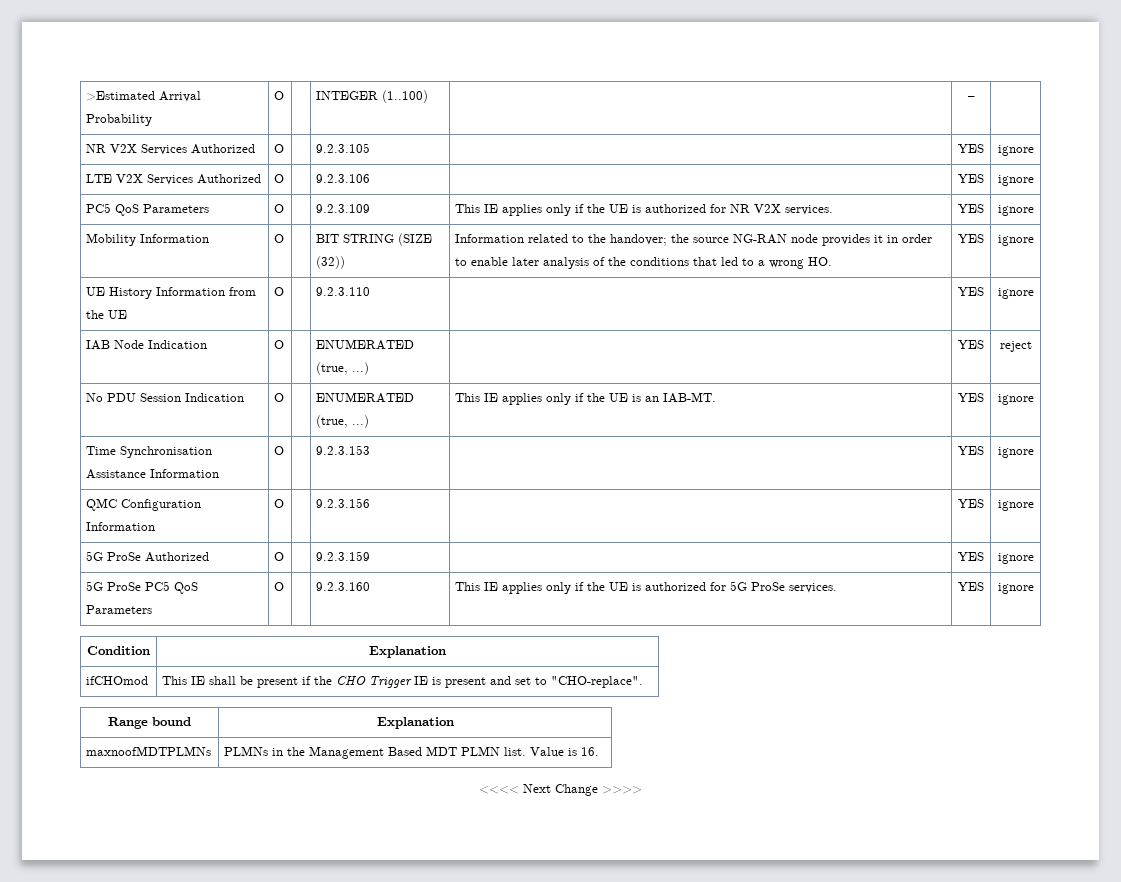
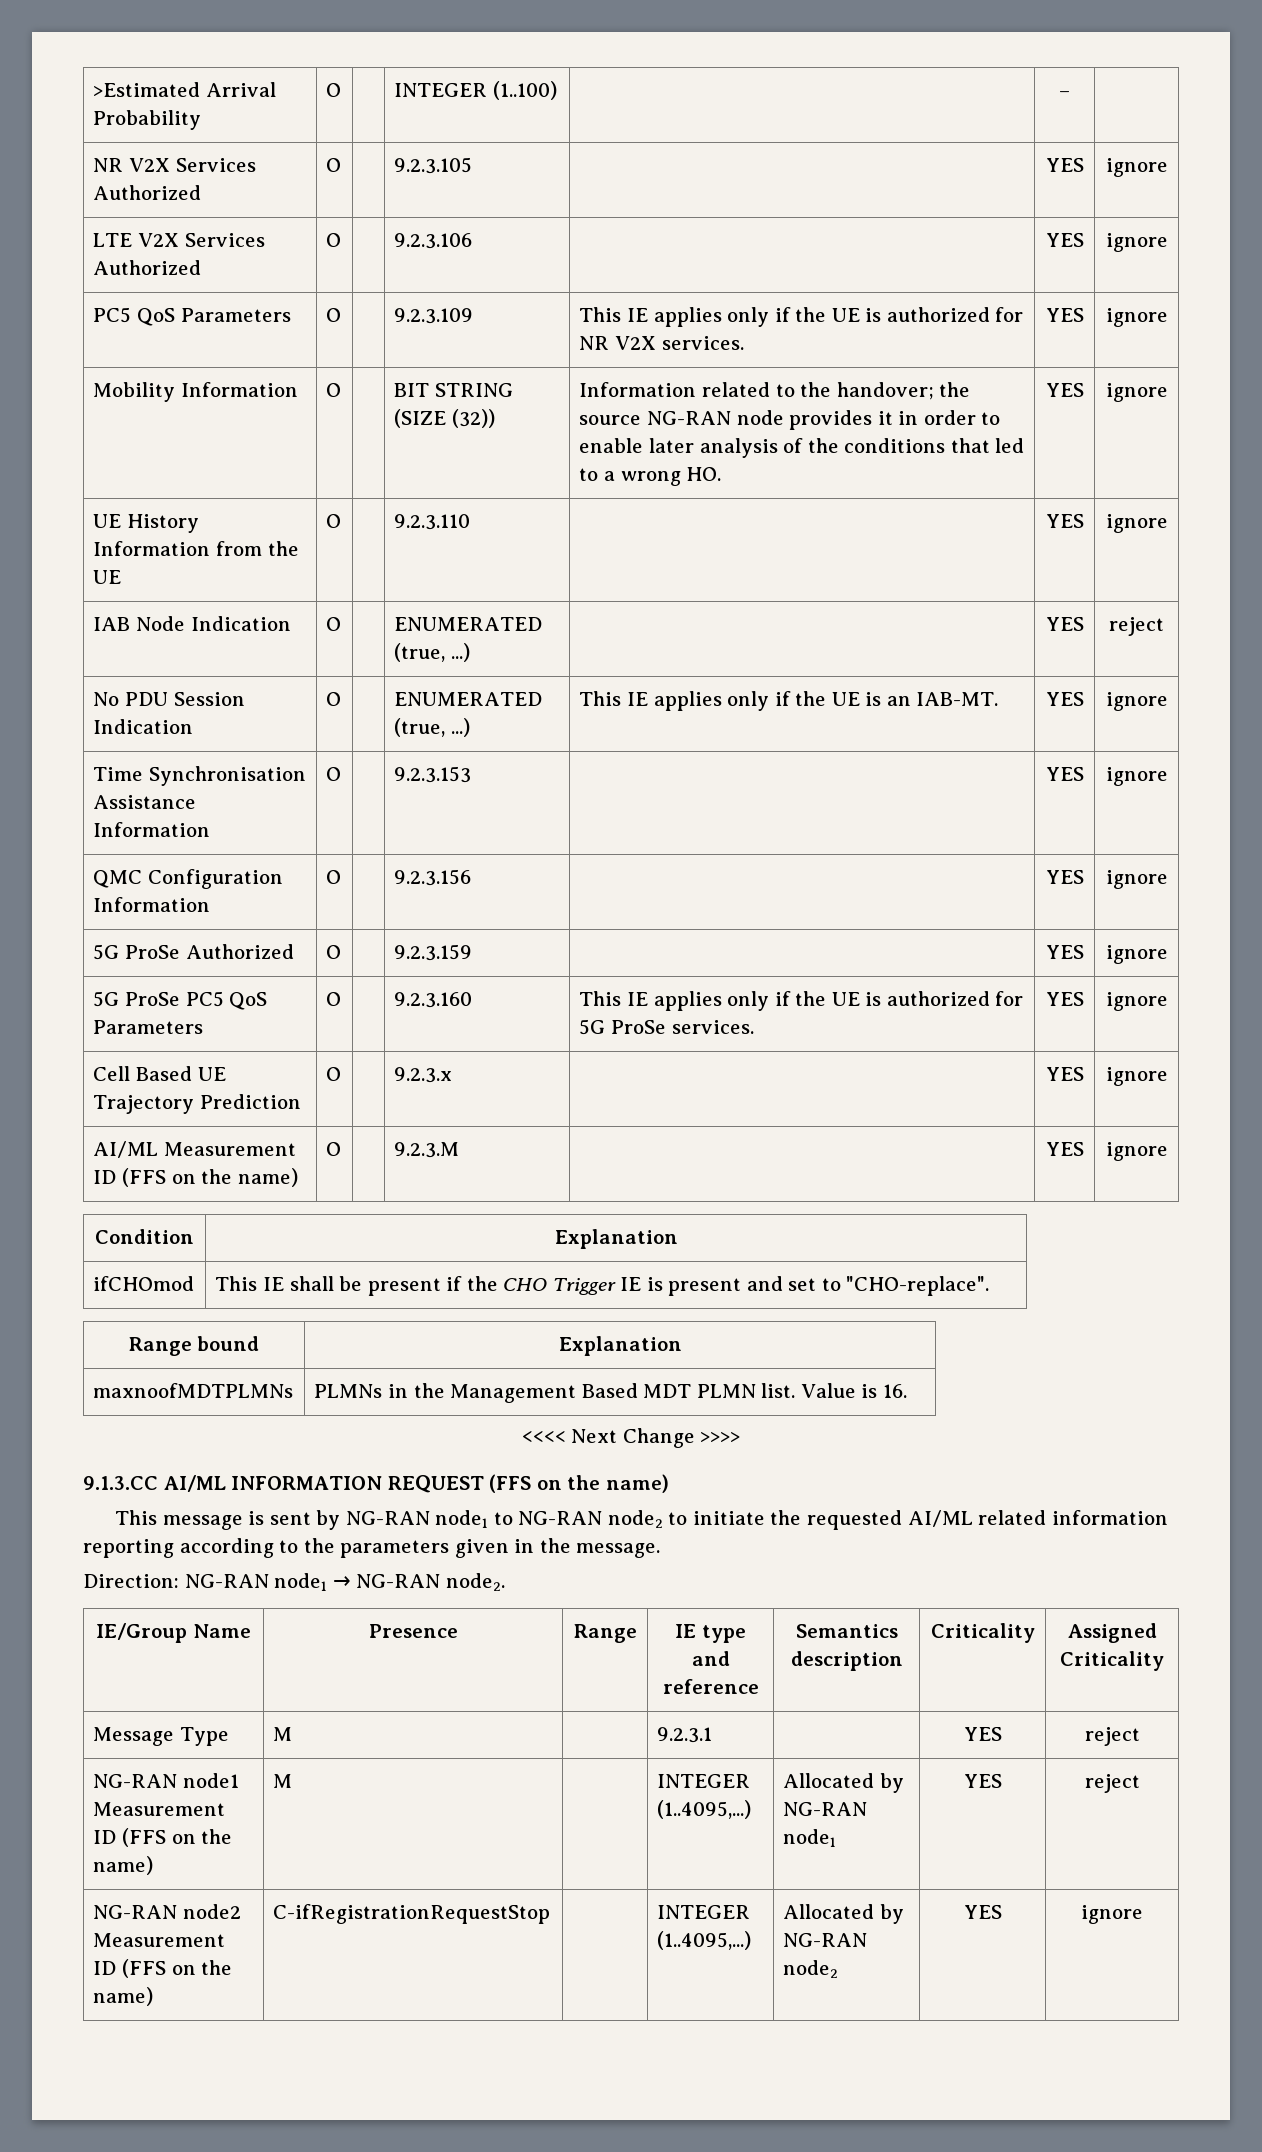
+ Cell Based UE Trajectory Prediction | O | | 9.2.3.x | | YES | ignore
+ AI/ML Measurement ID (FFS on the name) | O | | 9.2.3.M | | YES | ignore
+ 9.1.3.CC AI/ML INFORMATION REQUEST (FFS on the name)
+ This message is sent by NG-RAN node1 to NG-RAN node2 to initiate the requested AI/ML related information reporting according to the parameters given in the message.
+ Direction: NG-RAN node1 → NG-RAN node2.
+ IE/Group Name | Presence | Range | IE type and reference | Semantics description | Criticality | Assigned Criticality
+ Message Type | M | | 9.2.3.1 | | YES | reject
+ NG-RAN node1 Measurement ID (FFS on the name) | M | | INTEGER (1..4095,...) | Allocated by NG-RAN node1 | YES | reject
+ NG-RAN node2 Measurement ID (FFS on the name) | C-ifRegistrationRequestStop | | INTEGER (1..4095,...) | Allocated by NG-RAN node2 | YES | ignore

